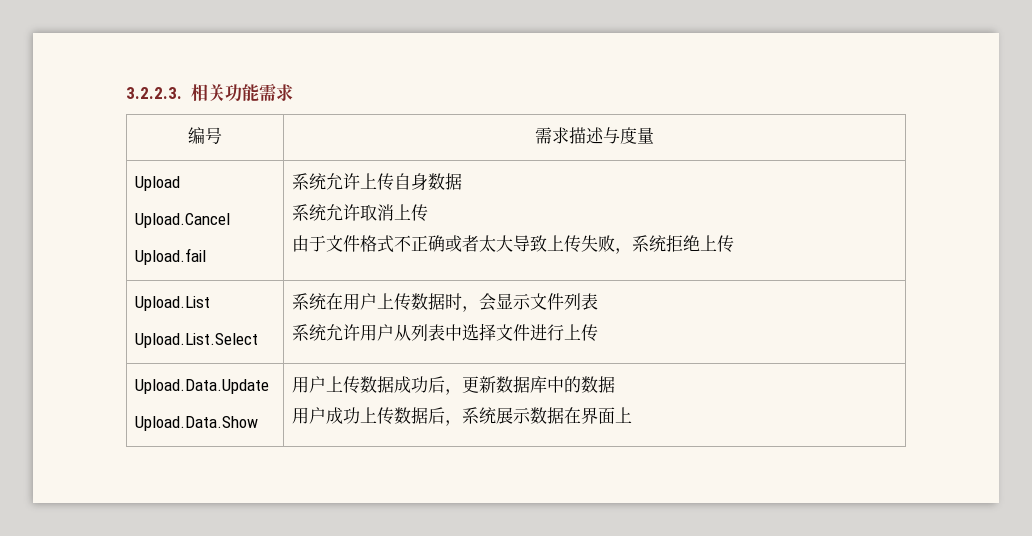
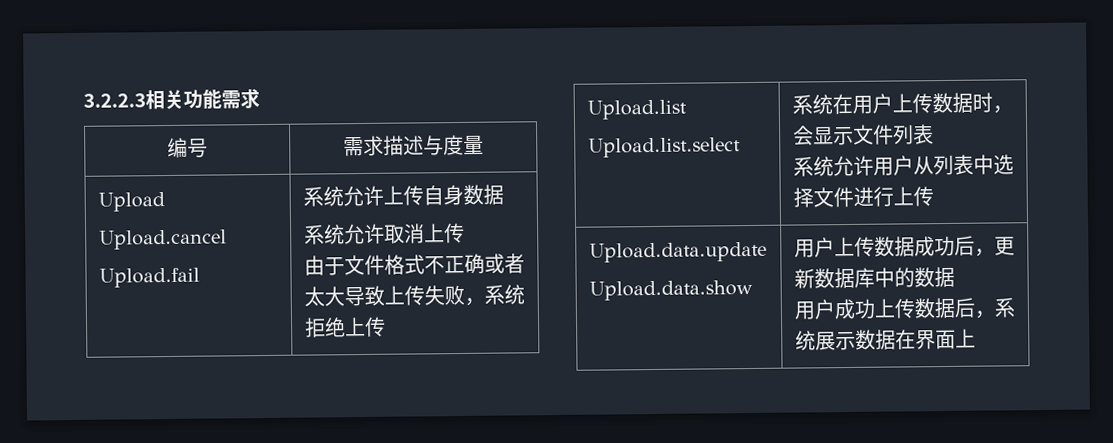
- 3.2.2.3.相关功能需求
+ 3.2.2.3相关功能需求
  Upload
- Upload.Cancel
+ Upload.cancel
- Upload.List
- Upload.List.Select | 系统在用户上传数据时，会显示文件列表
+ Upload.list
+ Upload.list.select | 系统在用户上传数据时，会显示文件列表
- Upload.Data.Update
- Upload.Data.Show | 用户上传数据成功后，更新数据库中的数据
+ Upload.data.update
+ Upload.data.show | 用户上传数据成功后，更新数据库中的数据

